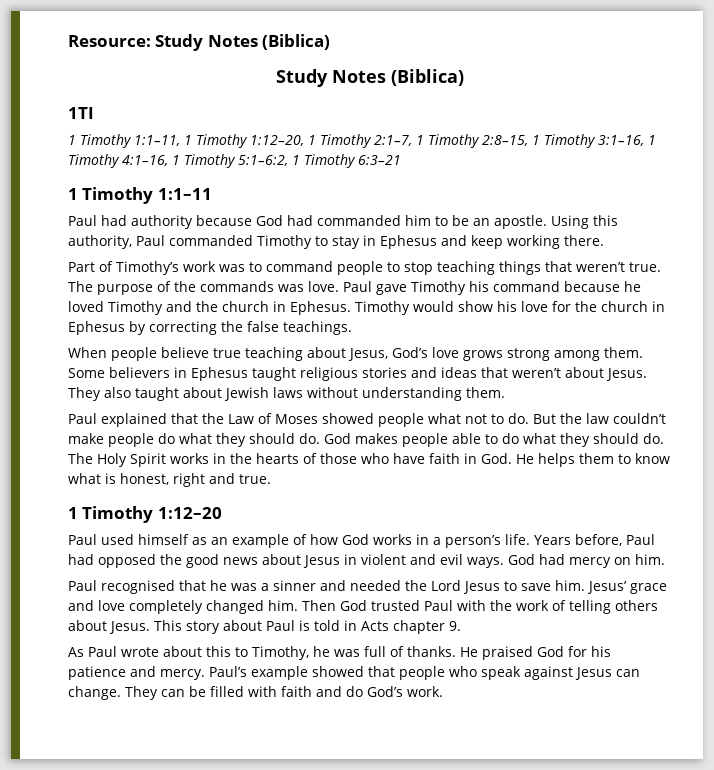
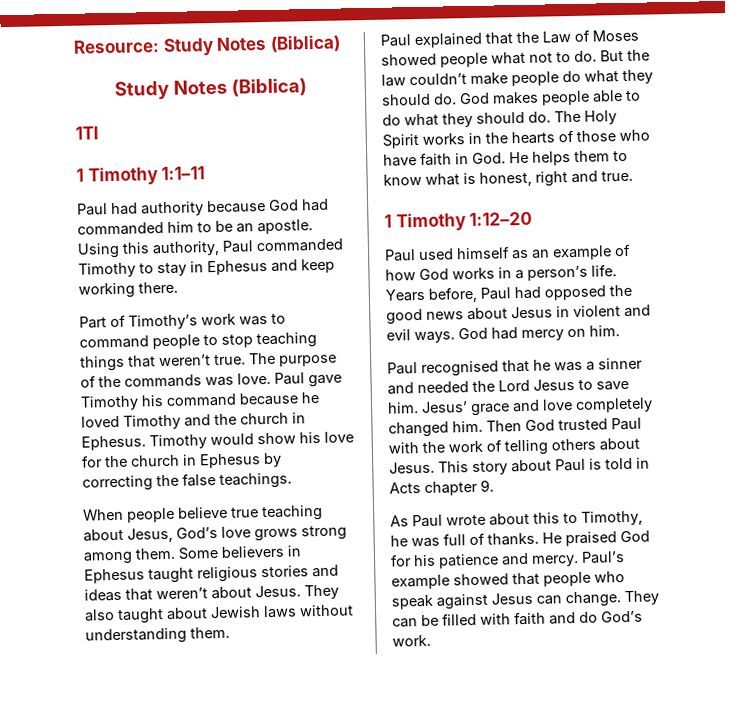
- 1 Timothy 1:1–11, 1 Timothy 1:12–20, 1 Timothy 2:1–7, 1 Timothy 2:8–15, 1 Timothy 3:1–16, 1 Timothy 4:1–16, 1 Timothy 5:1–6:2, 1 Timothy 6:3–21

